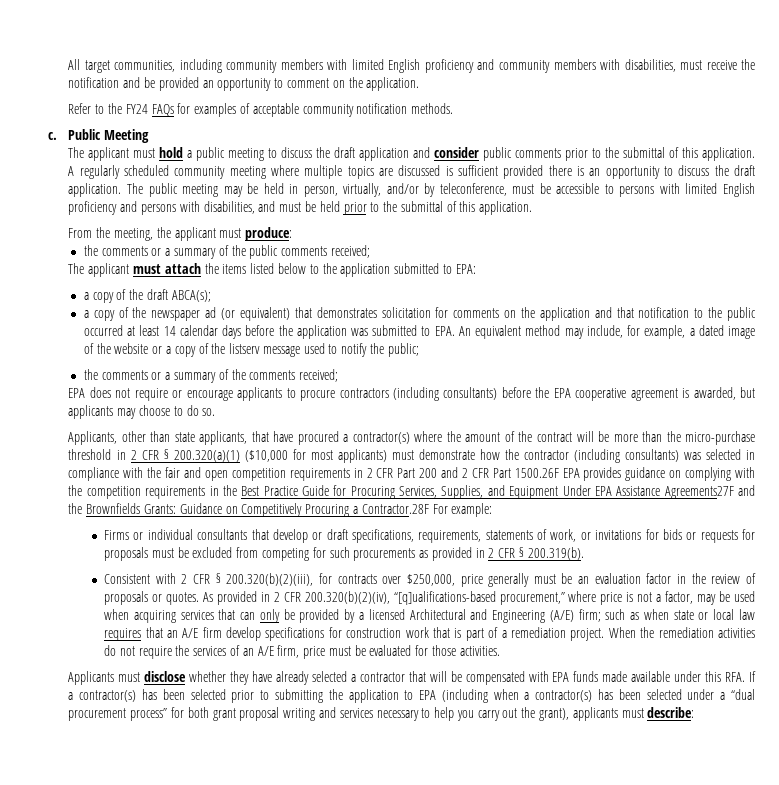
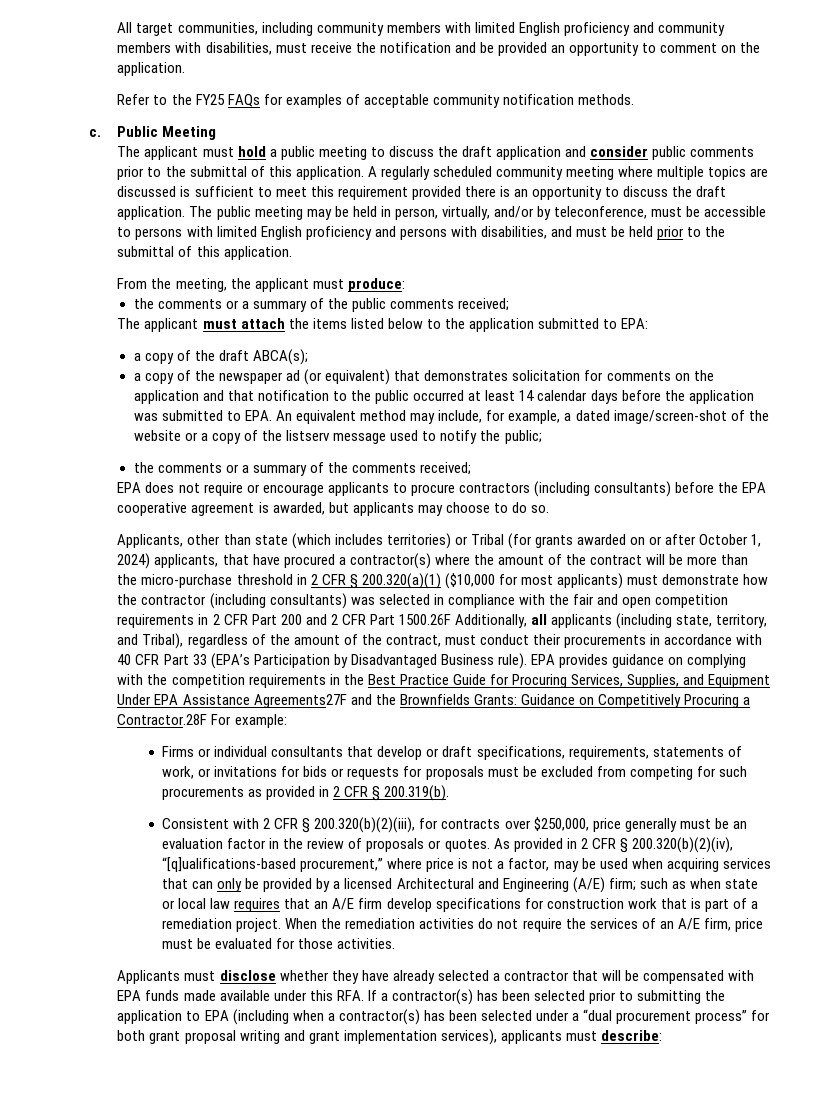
- Refer to the FY24 FAQs for examples of acceptable community notification methods.
+ Refer to the FY25 FAQs for examples of acceptable community notification methods.
- A regularly scheduled community meeting where multiple topics are discussed is sufficient provided there is an opportunity to discuss the draft application.
+ A regularly scheduled community meeting where multiple topics are discussed is sufficient to meet this requirement provided there is an opportunity to discuss the draft application.
- a copy of the newspaper ad (or equivalent) that demonstrates solicitation for comments on the application and that notification to the public occurred at least 14 calendar days before the application was submitted to EPA. An equivalent method may include, for example, a dated image of the website or a copy of the listserv message used to notify the public;
+ a copy of the newspaper ad (or equivalent) that demonstrates solicitation for comments on the application and that notification to the public occurred at least 14 calendar days before the application was submitted to EPA. An equivalent method may include, for example, a dated image/screen-shot of the website or a copy of the listserv message used to notify the public;
- Applicants, other than state applicants, that have procured a contractor(s) where the amount of the contract will be more than the micro-purchase threshold in 2 CFR § 200.320(a)(1) ($10,000 for most applicants) must demonstrate how the contractor (including consultants) was selected in compliance with the fair and open competition requirements in 2 CFR Part 200 and 2 CFR Part 1500.26F EPA provides guidance on complying with the competition requirements in the Best Practice Guide for Procuring Services, Supplies, and Equipment Under EPA Assistance Agreements27F and the Brownfields Grants:
+ Applicants, other than state (which includes territories) or Tribal (for grants awarded on or after October 1, 2024) applicants, that have procured a contractor(s) where the amount of the contract will be more than the micro-purchase threshold in 2 CFR § 200.320(a)(1) ($10,000 for most applicants) must demonstrate how the contractor (including consultants) was selected in compliance with the fair and open competition requirements in 2 CFR Part 200 and 2 CFR Part 1500.26F Additionally, all applicants (including state, territory, and Tribal), regardless of the amount of the contract, must conduct their procurements in accordance with 40 CFR Part 33 (EPA’s Participation by Disadvantaged Business rule). EPA provides guidance on complying with the competition requirements in the Best Practice Guide for Procuring Services, Supplies, and Equipment Under EPA Assistance Agreements27F and the Brownfields Grants:
- As provided in 2 CFR 200.320(b)(2)(iv), “[q]ualifications-based procurement,” where price is not a factor, may be used when acquiring services that can only be provided by a licensed Architectural and Engineering (A/E) firm; such as when state or local law requires that an A/E firm develop specifications for construction work that is part of a remediation project.
+ As provided in 2 CFR § 200.320(b)(2)(iv), “[q]ualifications-based procurement,” where price is not a factor, may be used when acquiring services that can only be provided by a licensed Architectural and Engineering (A/E) firm; such as when state or local law requires that an A/E firm develop specifications for construction work that is part of a remediation project.
- Applicants must disclose whether they have already selected a contractor that will be compensated with EPA funds made available under this RFA. If a contractor(s) has been selected prior to submitting the application to EPA (including when a contractor(s) has been selected under a “dual procurement process” for both grant proposal writing and services necessary to help you carry out the grant), applicants must describe:
+ Applicants must disclose whether they have already selected a contractor that will be compensated with EPA funds made available under this RFA. If a contractor(s) has been selected prior to submitting the application to EPA (including when a contractor(s) has been selected under a “dual procurement process” for both grant proposal writing and grant implementation services), applicants must describe:

